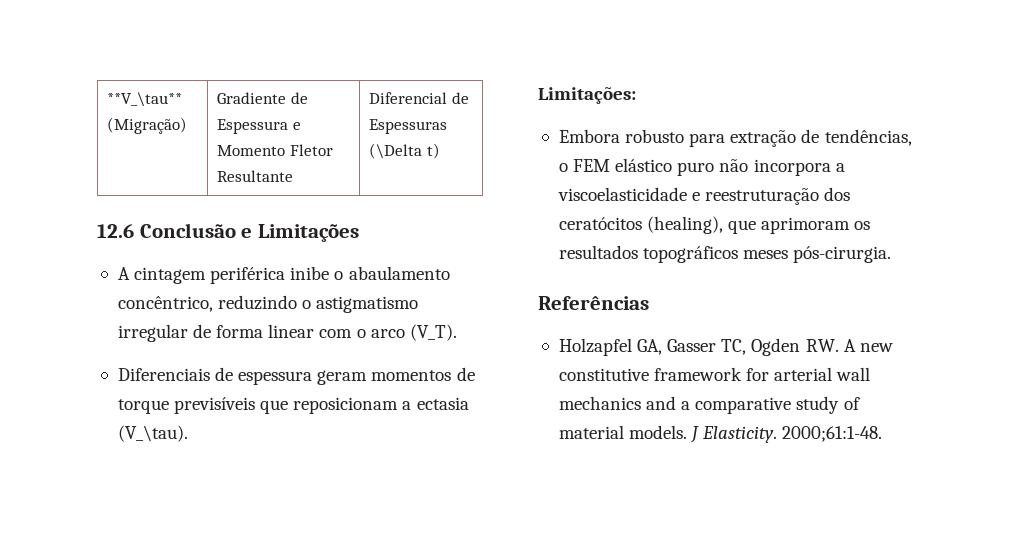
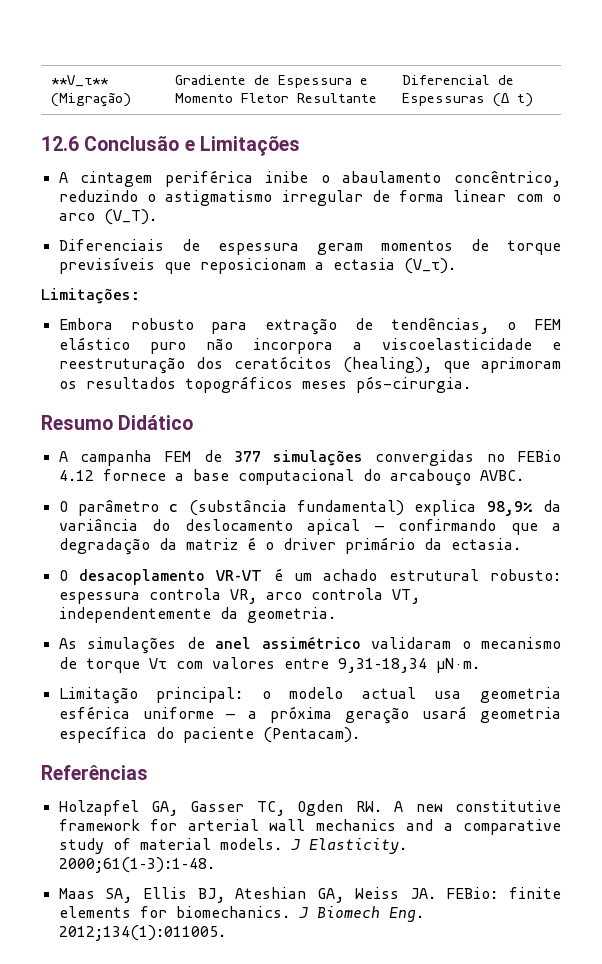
- **V_\tau** (Migração) | Gradiente de Espessura e Momento Fletor Resultante | Diferencial de Espessuras (\Delta t)
+ **V_τ** (Migração) | Gradiente de Espessura e Momento Fletor Resultante | Diferencial de Espessuras (Δ t)
- Diferenciais de espessura geram momentos de torque previsíveis que reposicionam a ectasia (V_\tau).
+ Diferenciais de espessura geram momentos de torque previsíveis que reposicionam a ectasia (V_τ).
+ Resumo Didático
+ A campanha FEM de 377 simulações convergidas no FEBio 4.12 fornece a base computacional do arcabouço AVBC.
+ O parâmetro c (substância fundamental) explica 98,9% da variância do deslocamento apical — confirmando que a degradação da matriz é o driver primário da ectasia.
+ O desacoplamento VR–VT é um achado estrutural robusto: espessura controla VR, arco controla VT, independentemente da geometria.
+ As simulações de anel assimétrico validaram o mecanismo de torque Vτ com valores entre 9,31–18,34 μN·m.
+ Limitação principal: o modelo actual usa geometria esférica uniforme — a próxima geração usará geometria específica do paciente (Pentacam).
- 2000;61:1-48.
+ 2000;61(1–3):1–48.
+ Maas SA, Ellis BJ, Ateshian GA, Weiss JA. FEBio: finite elements for biomechanics. J Biomech Eng. 2012;134(1):011005.

